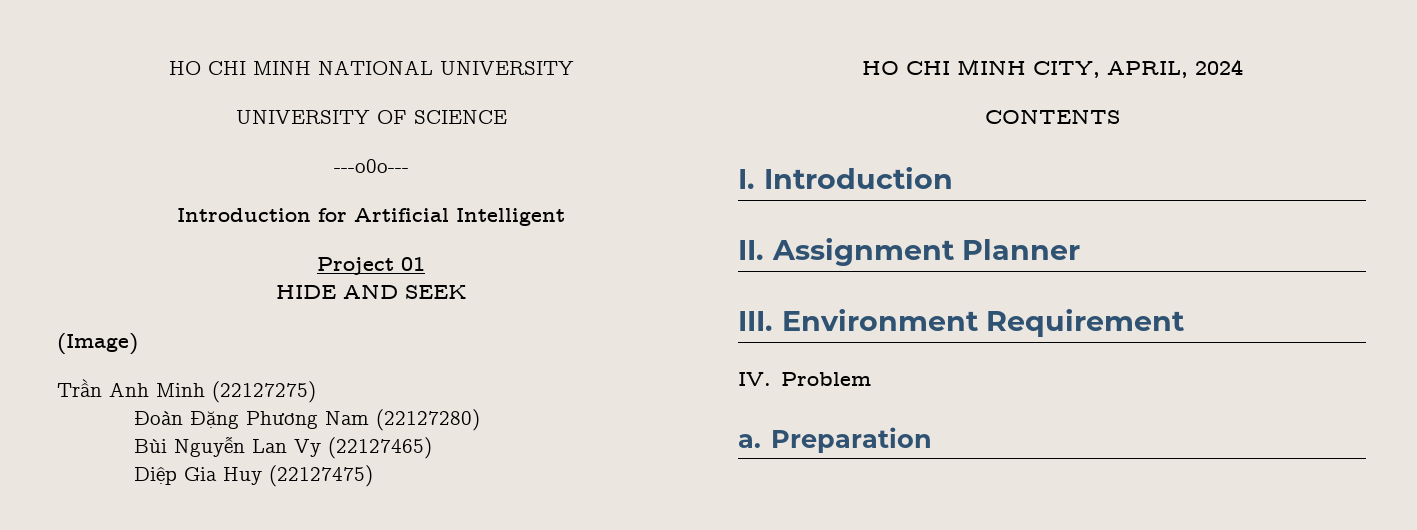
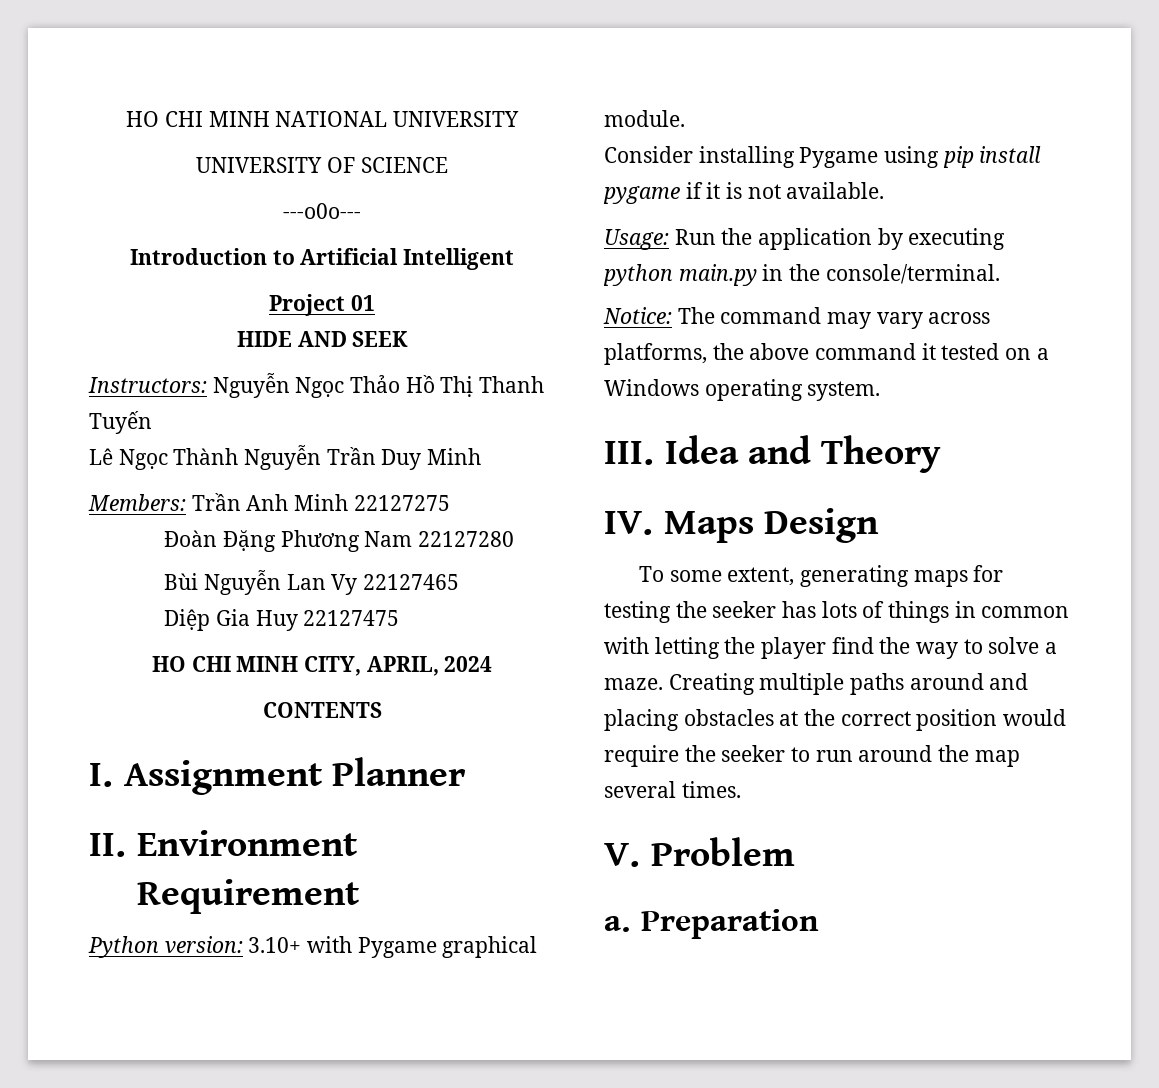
- Introduction for Artificial Intelligent
+ Introduction to Artificial Intelligent
- (Image)
- Trần Anh Minh (22127275)
+ Instructors: Nguyễn Ngọc Thảo Hồ Thị Thanh Tuyến
+ Lê Ngọc Thành Nguyễn Trần Duy Minh
+ Members: Trần Anh Minh 22127275
- Đoàn Đặng Phương Nam (22127280)
+ Đoàn Đặng Phương Nam 22127280
- Bùi Nguyễn Lan Vy (22127465)
+ Bùi Nguyễn Lan Vy 22127465
- Diệp Gia Huy (22127475)
+ Diệp Gia Huy 22127475
- I. Introduction
- II. Assignment Planner
+ I. Assignment Planner
- III. Environment Requirement
+ II. Environment Requirement
- IV. Problem
+ Python version: 3.10+ with Pygame graphical module.
+ Consider installing Pygame using pip install pygame if it is not available.
+ Usage: Run the application by executing python main.py in the console/terminal.
+ Notice: The command may vary across platforms, the above command it tested on a Windows operating system.
+ III. Idea and Theory
+ IV. Maps Design
+ To some extent, generating maps for testing the seeker has lots of things in common with letting the player find the way to solve a maze. Creating multiple paths around and placing obstacles at the correct position would require the seeker to run around the map several times.
+ V. Problem

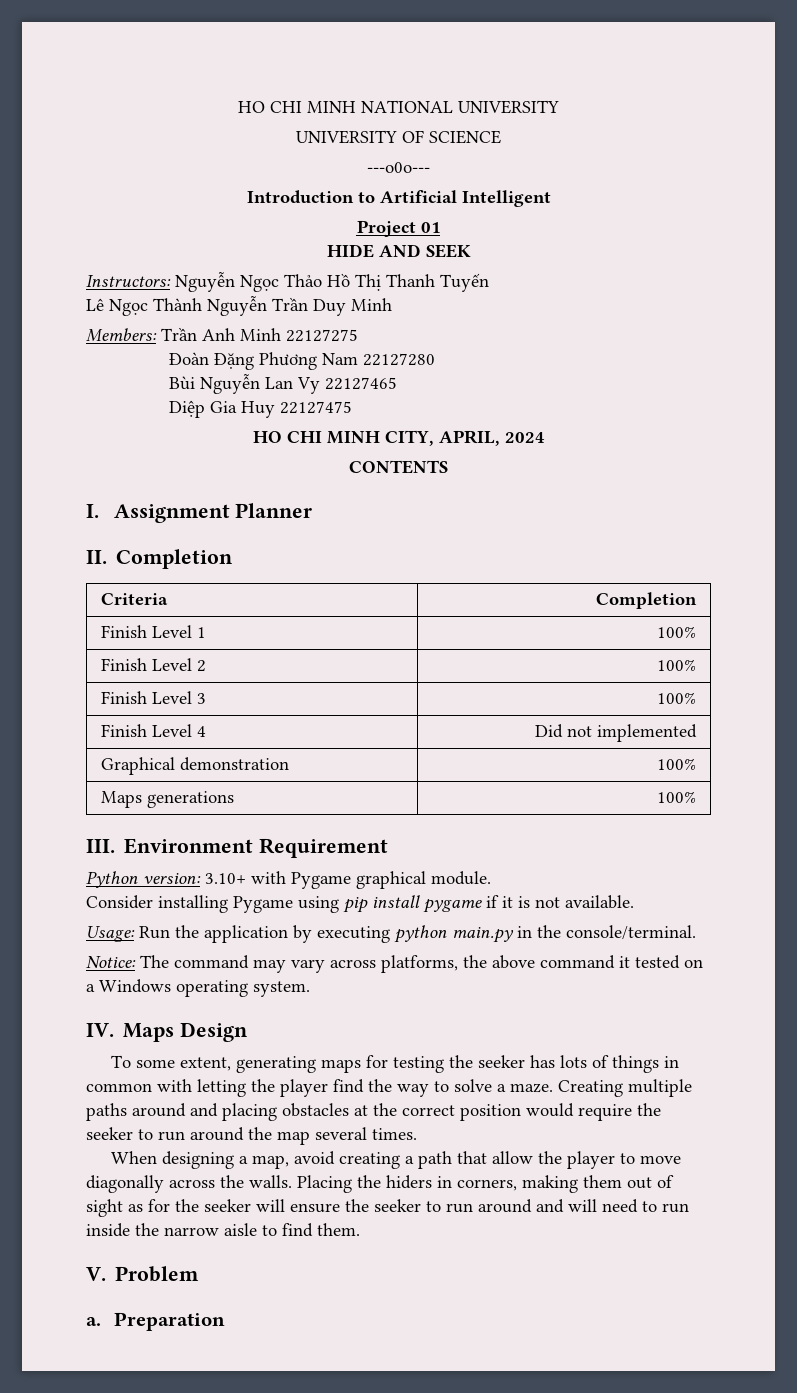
- II. Environment Requirement
+ II. Completion
+ Criteria | Completion
+ Finish Level 1 | 100%
+ Finish Level 2 | 100%
+ Finish Level 3 | 100%
+ Finish Level 4 | Did not implemented
+ Graphical demonstration | 100%
+ Maps generations | 100%
+ III. Environment Requirement
- III. Idea and Theory
+ When designing a map, avoid creating a path that allow the player to move diagonally across the walls. Placing the hiders in corners, making them out of sight as for the seeker will ensure the seeker to run around and will need to run inside the narrow aisle to find them.

